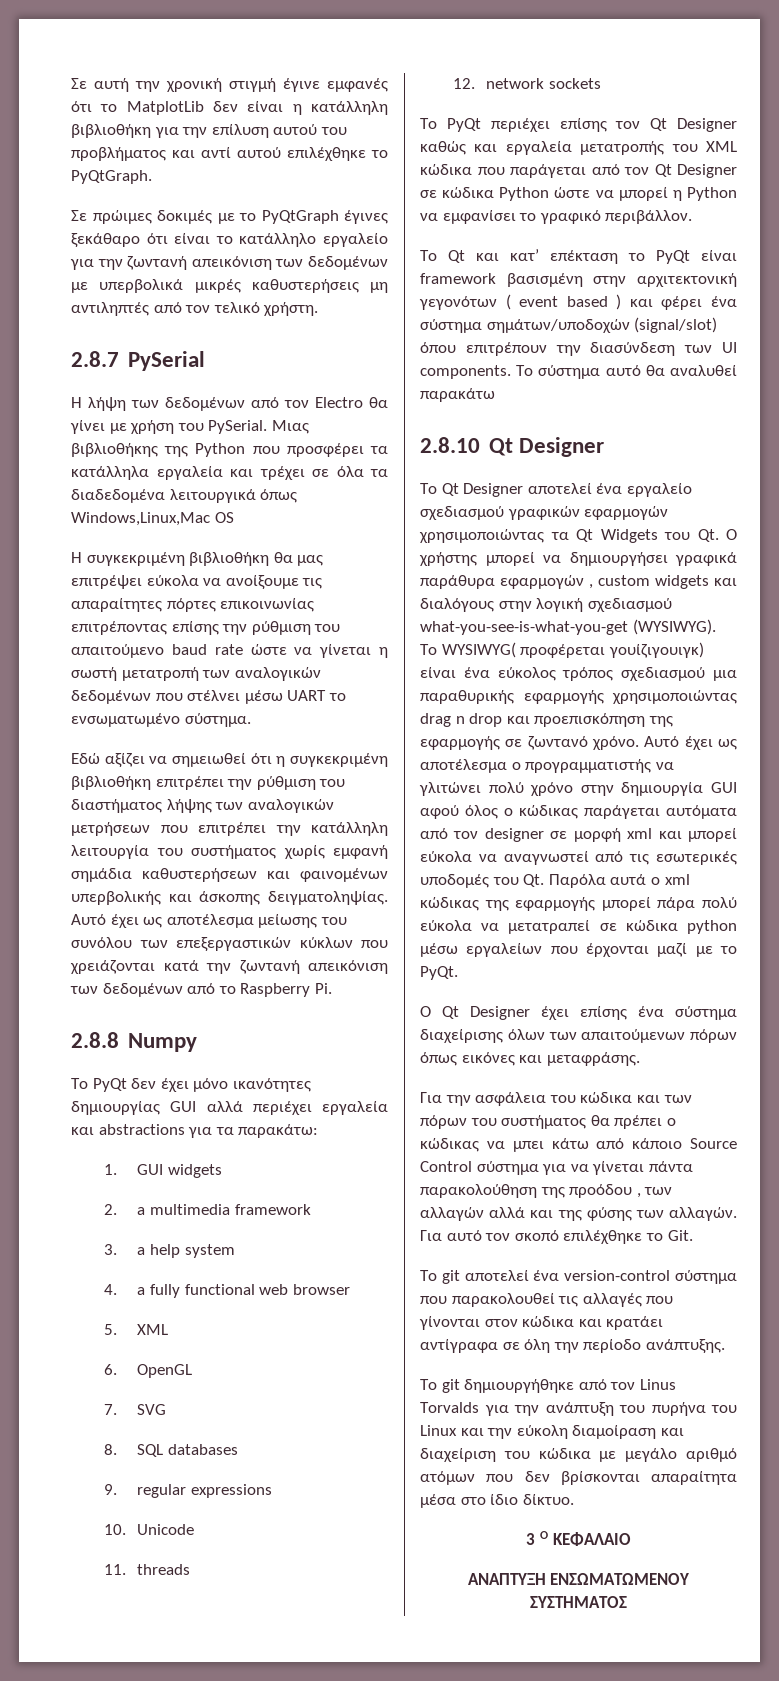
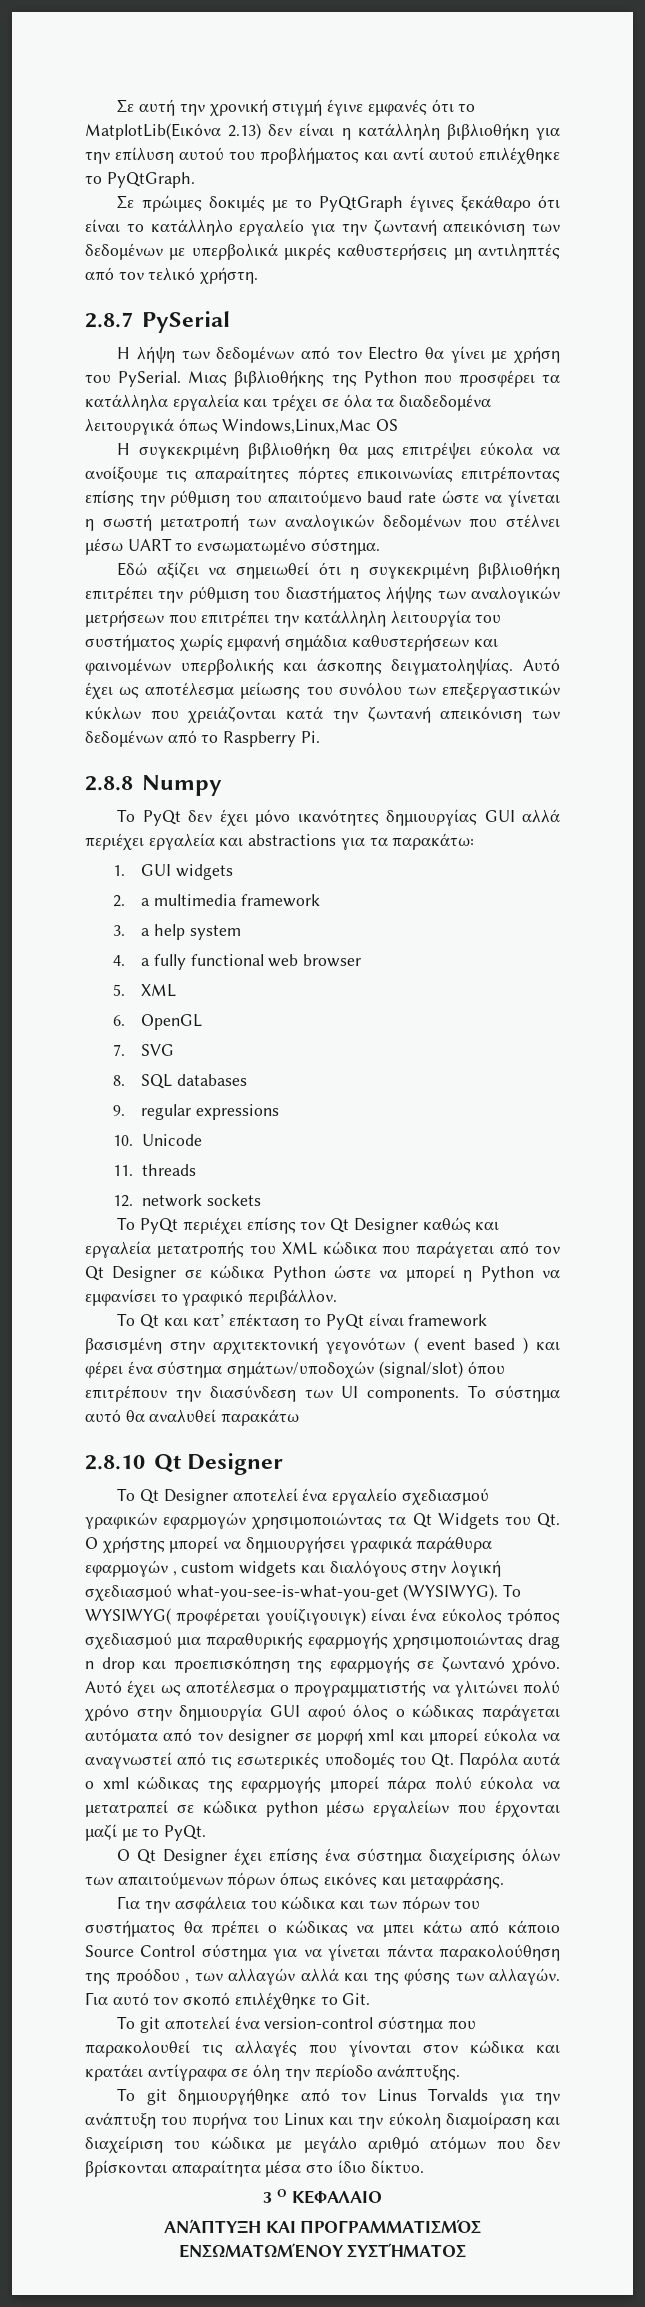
- Σε αυτή την χρονική στιγμή έγινε εμφανές ότι το MatplotLib δεν είναι η κατάλληλη βιβλιοθήκη για την επίλυση αυτού του προβλήματος και αντί αυτού επιλέχθηκε το PyQtGraph.
+ Σε αυτή την χρονική στιγμή έγινε εμφανές ότι το MatplotLib(Εικόνα 2.13) δεν είναι η κατάλληλη βιβλιοθήκη για την επίλυση αυτού του προβλήματος και αντί αυτού επιλέχθηκε το PyQtGraph.
- ΑΝΑΠΤΥΞΗ ΕΝΣΩΜΑΤΩΜΕΝΟΥ ΣΥΣΤΗΜΑΤΟΣ
+ ΑΝΆΠΤΥΞΗ ΚΑΙ ΠΡΟΓΡΑΜΜΑΤΙΣΜΌΣ ΕΝΣΩΜΑΤΩΜΈΝΟΥ ΣΥΣΤΉΜΑΤΟΣ

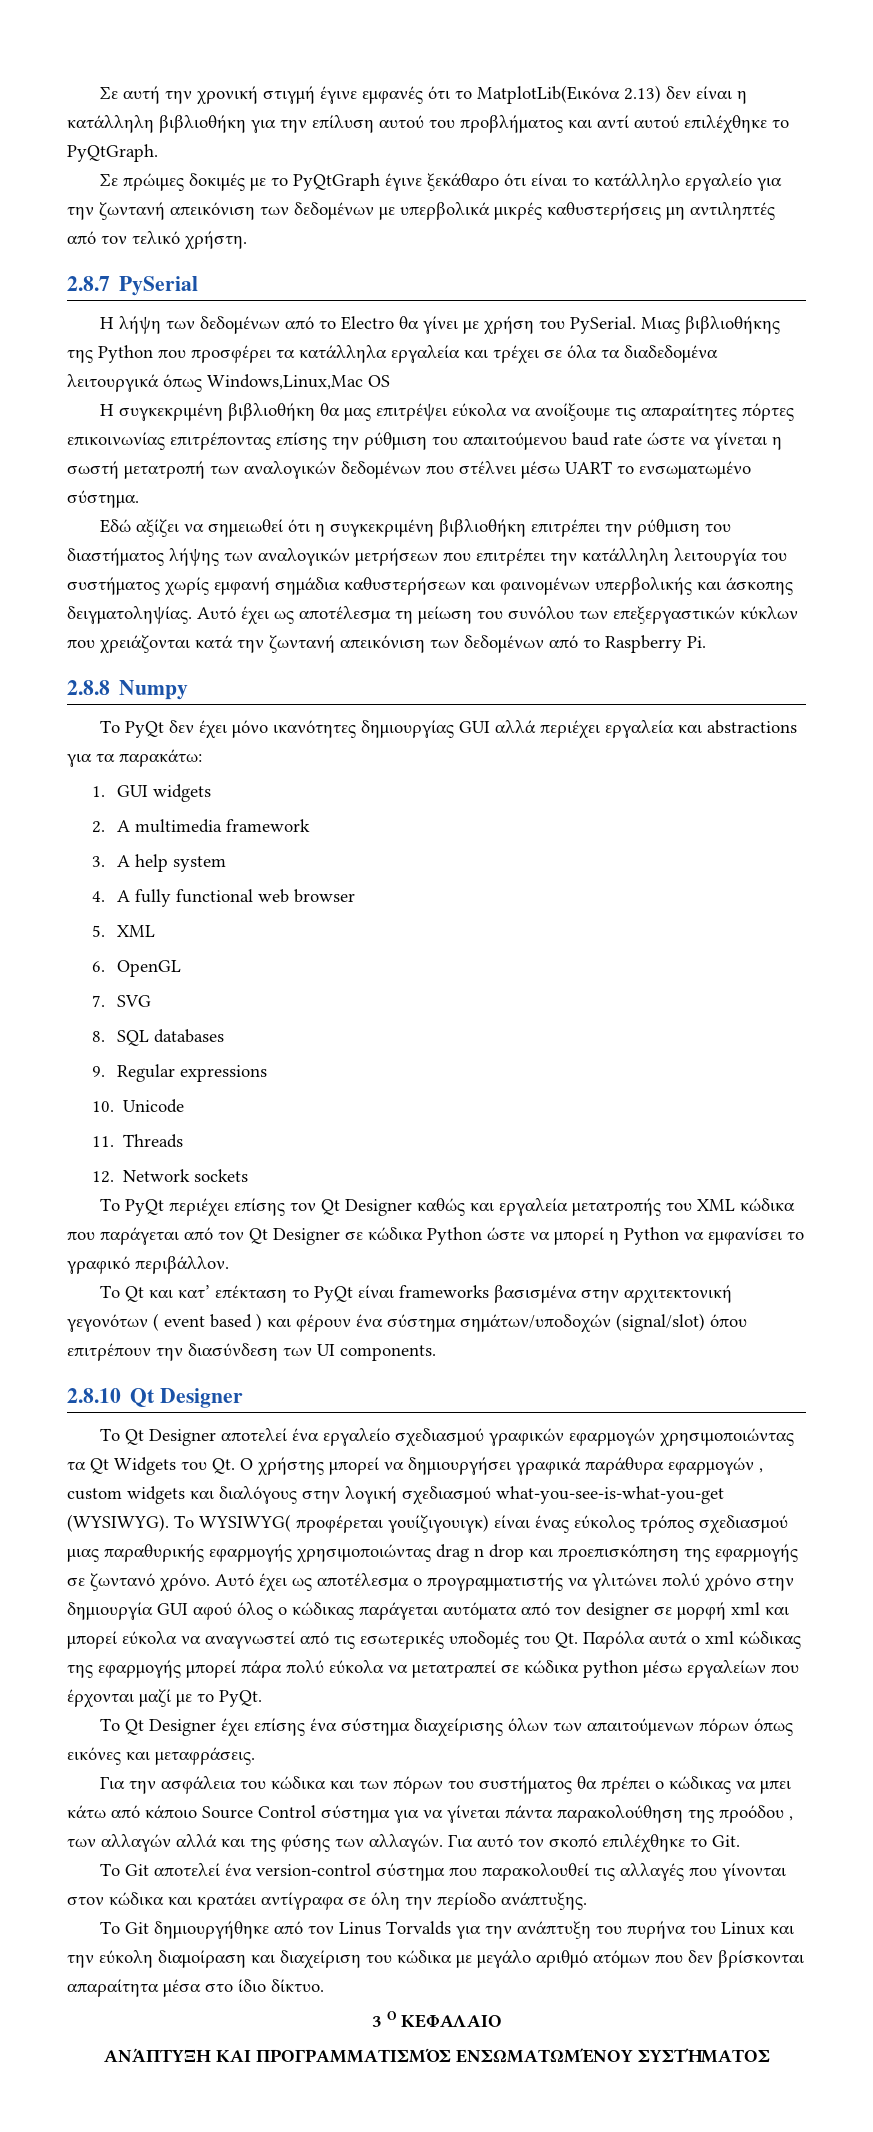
- Σε πρώιμες δοκιμές με το PyQtGraph έγινες ξεκάθαρο ότι είναι το κατάλληλο εργαλείο για την ζωντανή απεικόνιση των δεδομένων με υπερβολικά μικρές καθυστερήσεις μη αντιληπτές από τον τελικό χρήστη.
+ Σε πρώιμες δοκιμές με το PyQtGraph έγινε ξεκάθαρο ότι είναι το κατάλληλο εργαλείο για την ζωντανή απεικόνιση των δεδομένων με υπερβολικά μικρές καθυστερήσεις μη αντιληπτές από τον τελικό χρήστη.
- Η λήψη των δεδομένων από τον Electro θα γίνει με χρήση του PySerial.
+ Η λήψη των δεδομένων από το Electro θα γίνει με χρήση του PySerial.
- Η συγκεκριμένη βιβλιοθήκη θα μας επιτρέψει εύκολα να ανοίξουμε τις απαραίτητες πόρτες επικοινωνίας επιτρέποντας επίσης την ρύθμιση του απαιτούμενο baud rate ώστε να γίνεται η σωστή μετατροπή των αναλογικών δεδομένων που στέλνει μέσω UART το ενσωματωμένο σύστημα.
+ Η συγκεκριμένη βιβλιοθήκη θα μας επιτρέψει εύκολα να ανοίξουμε τις απαραίτητες πόρτες επικοινωνίας επιτρέποντας επίσης την ρύθμιση του απαιτούμενου baud rate ώστε να γίνεται η σωστή μετατροπή των αναλογικών δεδομένων που στέλνει μέσω UART το ενσωματωμένο σύστημα.
- Αυτό έχει ως αποτέλεσμα μείωσης του συνόλου των επεξεργαστικών κύκλων που χρειάζονται κατά την ζωντανή απεικόνιση των δεδομένων από το Raspberry Pi.
+ Αυτό έχει ως αποτέλεσμα τη μείωση του συνόλου των επεξεργαστικών κύκλων που χρειάζονται κατά την ζωντανή απεικόνιση των δεδομένων από το Raspberry Pi.
- 2. a multimedia framework
+ 2. Α multimedia framework
- 3. a help system
+ 3. Α help system
- 4. a fully functional web browser
+ 4. Α fully functional web browser
- 9. regular expressions
+ 9. Regular expressions
- 11. threads
+ 11. Threads
- 12. network sockets
+ 12. Network sockets
- Το Qt και κατ’ επέκταση το PyQt είναι framework βασισμένη στην αρχιτεκτονική γεγονότων ( event based ) και φέρει ένα σύστημα σημάτων/υποδοχών (signal/slot) όπου επιτρέπουν την διασύνδεση των UI components. Το σύστημα αυτό θα αναλυθεί παρακάτω
+ Το Qt και κατ’ επέκταση το PyQt είναι frameworks βασισμένα στην αρχιτεκτονική γεγονότων ( event based ) και φέρουν ένα σύστημα σημάτων/υποδοχών (signal/slot) όπου επιτρέπουν την διασύνδεση των UI components.
- Το WYSIWYG( προφέρεται γουίζιγουιγκ) είναι ένα εύκολος τρόπος σχεδιασμού μια παραθυρικής εφαρμογής χρησιμοποιώντας drag n drop και προεπισκόπηση της εφαρμογής σε ζωντανό χρόνο.
+ Το WYSIWYG( προφέρεται γουίζιγουιγκ) είναι ένας εύκολος τρόπος σχεδιασμού μιας παραθυρικής εφαρμογής χρησιμοποιώντας drag n drop και προεπισκόπηση της εφαρμογής σε ζωντανό χρόνο.
- Ο Qt Designer έχει επίσης ένα σύστημα διαχείρισης όλων των απαιτούμενων πόρων όπως εικόνες και μεταφράσης.
+ Το Qt Designer έχει επίσης ένα σύστημα διαχείρισης όλων των απαιτούμενων πόρων όπως εικόνες και μεταφράσεις.
- Το git αποτελεί ένα version-control σύστημα που παρακολουθεί τις αλλαγές που γίνονται στον κώδικα και κρατάει αντίγραφα σε όλη την περίοδο ανάπτυξης.
+ Το Git αποτελεί ένα version-control σύστημα που παρακολουθεί τις αλλαγές που γίνονται στον κώδικα και κρατάει αντίγραφα σε όλη την περίοδο ανάπτυξης.
- Το git δημιουργήθηκε από τον Linus Torvalds για την ανάπτυξη του πυρήνα του Linux και την εύκολη διαμοίραση και διαχείριση του κώδικα με μεγάλο αριθμό ατόμων που δεν βρίσκονται απαραίτητα μέσα στο ίδιο δίκτυο.
+ Το Git δημιουργήθηκε από τον Linus Torvalds για την ανάπτυξη του πυρήνα του Linux και την εύκολη διαμοίραση και διαχείριση του κώδικα με μεγάλο αριθμό ατόμων που δεν βρίσκονται απαραίτητα μέσα στο ίδιο δίκτυο.

